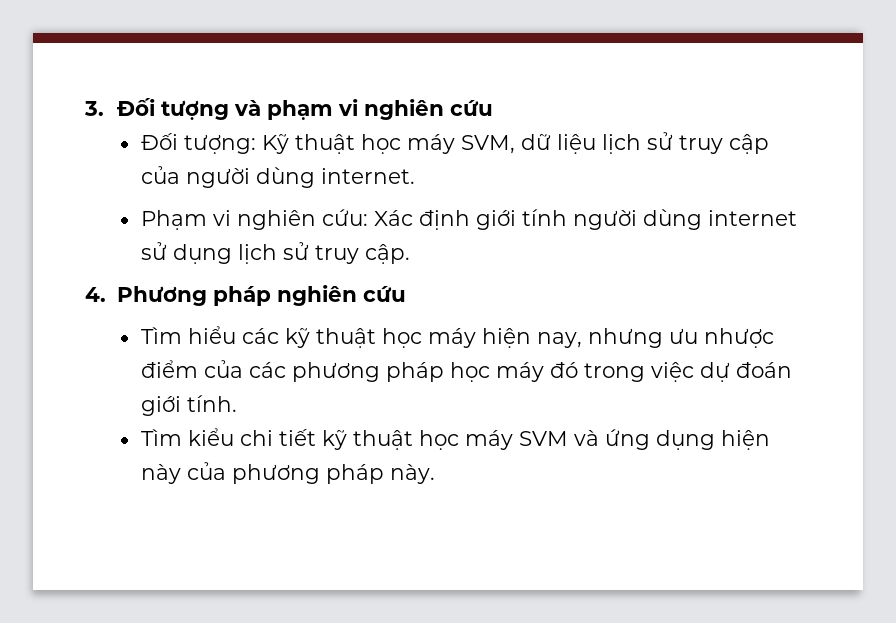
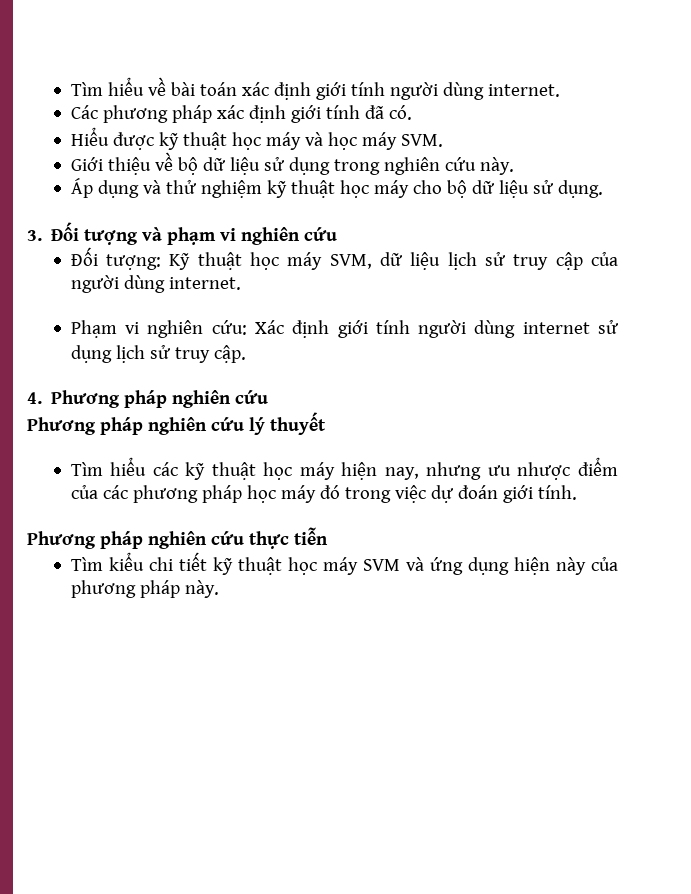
+ Tìm hiểu về bài toán xác định giới tính người dùng internet.
+ Các phương pháp xác định giới tính đã có.
+ Hiểu được kỹ thuật học máy và học máy SVM.
+ Giới thiệu về bộ dữ liệu sử dụng trong nghiên cứu này.
+ Áp dụng và thử nghiệm kỹ thuật học máy cho bộ dữ liệu sử dụng.
+ Phương pháp nghiên cứu lý thuyết
+ Phương pháp nghiên cứu thực tiễn

